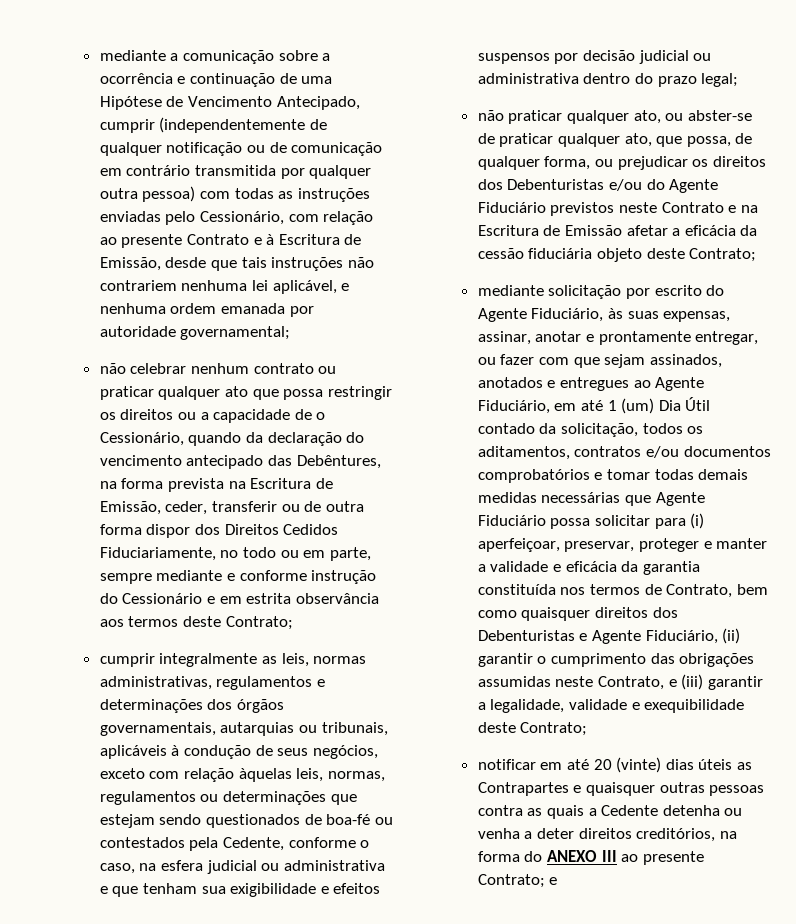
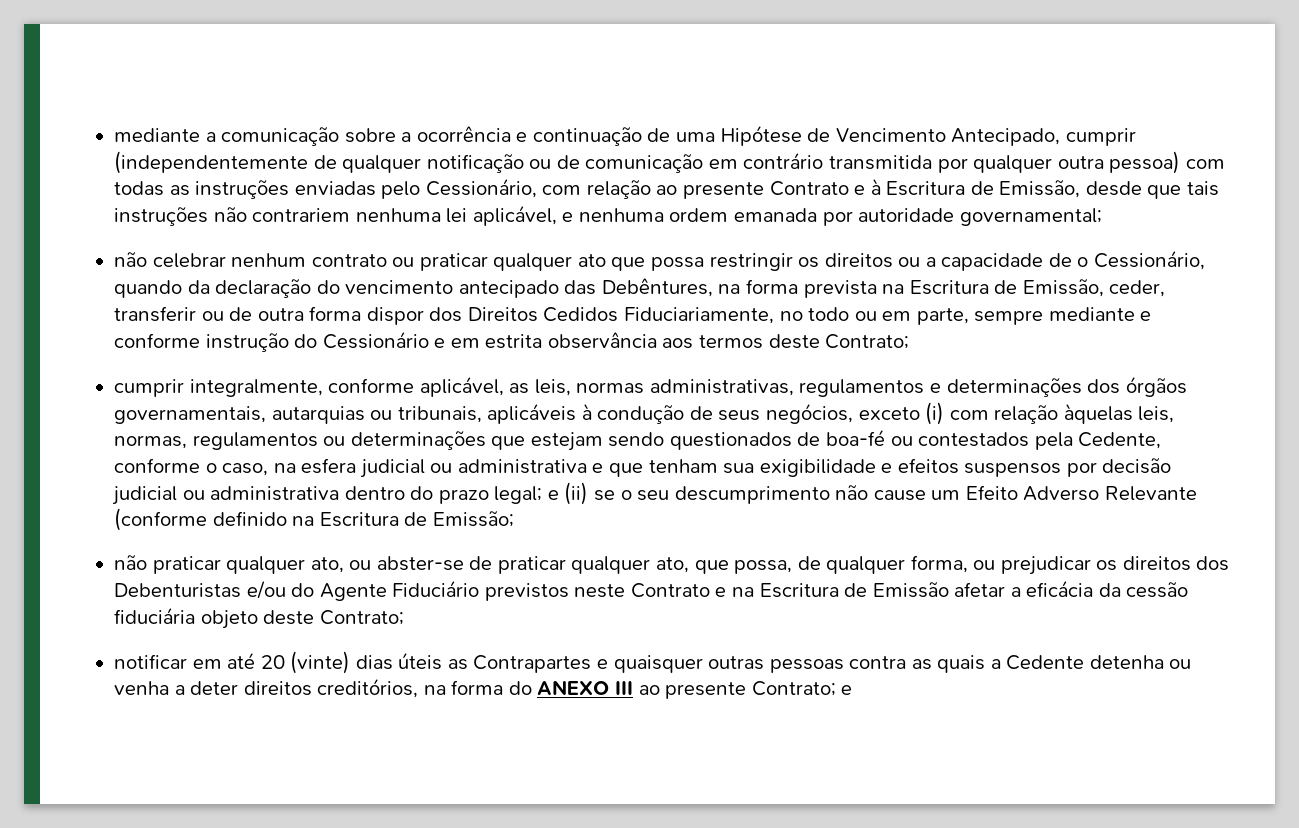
- cumprir integralmente as leis, normas administrativas, regulamentos e determinações dos órgãos governamentais, autarquias ou tribunais, aplicáveis à condução de seus negócios, exceto com relação àquelas leis, normas, regulamentos ou determinações que estejam sendo questionados de boa-fé ou contestados pela Cedente, conforme o caso, na esfera judicial ou administrativa e que tenham sua exigibilidade e efeitos suspensos por decisão judicial ou administrativa dentro do prazo legal;
+ cumprir integralmente, conforme aplicável, as leis, normas administrativas, regulamentos e determinações dos órgãos governamentais, autarquias ou tribunais, aplicáveis à condução de seus negócios, exceto (i) com relação àquelas leis, normas, regulamentos ou determinações que estejam sendo questionados de boa-fé ou contestados pela Cedente, conforme o caso, na esfera judicial ou administrativa e que tenham sua exigibilidade e efeitos suspensos por decisão judicial ou administrativa dentro do prazo legal; e (ii) se o seu descumprimento não cause um Efeito Adverso Relevante (conforme definido na Escritura de Emissão;
- mediante solicitação por escrito do Agente Fiduciário, às suas expensas, assinar, anotar e prontamente entregar, ou fazer com que sejam assinados, anotados e entregues ao Agente Fiduciário, em até 1 (um) Dia Útil contado da solicitação, todos os aditamentos, contratos e/ou documentos comprobatórios e tomar todas demais medidas necessárias que Agente Fiduciário possa solicitar para (i) aperfeiçoar, preservar, proteger e manter a validade e eficácia da garantia constituída nos termos de Contrato, bem como quaisquer direitos dos Debenturistas e Agente Fiduciário, (ii) garantir o cumprimento das obrigações assumidas neste Contrato, e (iii) garantir a legalidade, validade e exequibilidade deste Contrato;

